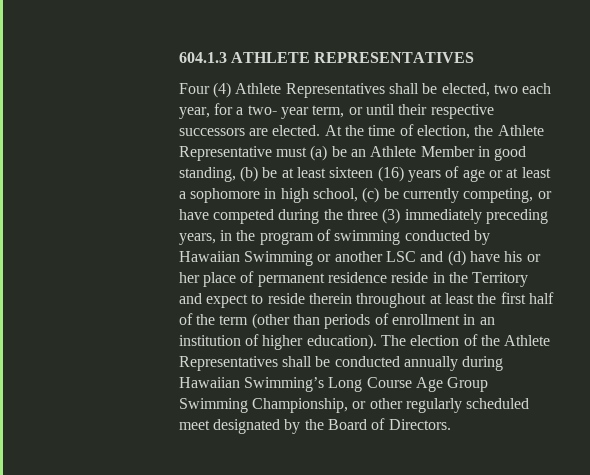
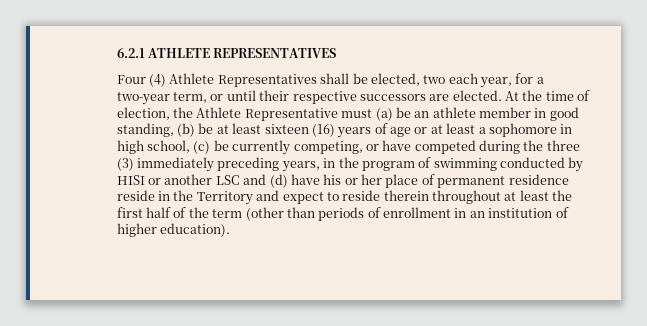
- 604.1.3 ATHLETE REPRESENTATIVES
+ 6.2.1 ATHLETE REPRESENTATIVES
- Four (4) Athlete Representatives shall be elected, two each year, for a two- year term, or until their respective successors are elected.
+ Four (4) Athlete Representatives shall be elected, two each year, for a two-year term, or until their respective successors are elected.
- At the time of election, the Athlete Representative must (a) be an Athlete Member in good standing, (b) be at least sixteen (16) years of age or at least a sophomore in high school, (c) be currently competing, or have competed during the three (3) immediately preceding years, in the program of swimming conducted by Hawaiian Swimming or another LSC and (d) have his or her place of permanent residence reside in the Territory and expect to reside therein throughout at least the first half of the term (other than periods of enrollment in an institution of higher education). The election of the Athlete Representatives shall be conducted annually during Hawaiian Swimming’s Long Course Age Group Swimming Championship, or other regularly scheduled meet designated by the Board of Directors.
+ At the time of election, the Athlete Representative must (a) be an athlete member in good standing, (b) be at least sixteen (16) years of age or at least a sophomore in high school, (c) be currently competing, or have competed during the three (3) immediately preceding years, in the program of swimming conducted by HISI or another LSC and (d) have his or her place of permanent residence reside in the Territory and expect to reside therein throughout at least the first half of the term (other than periods of enrollment in an institution of higher education).

